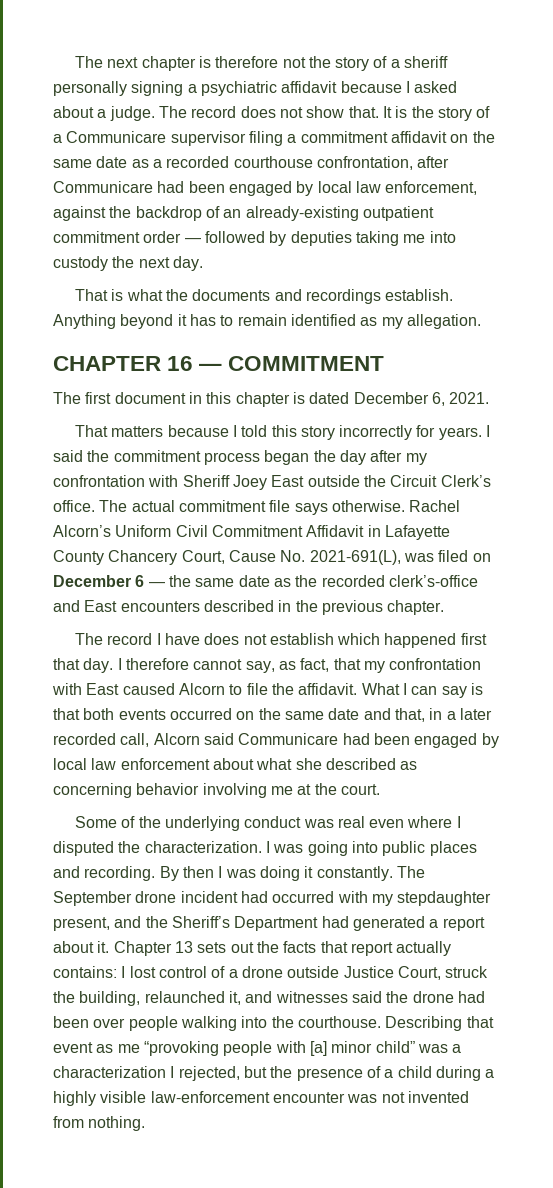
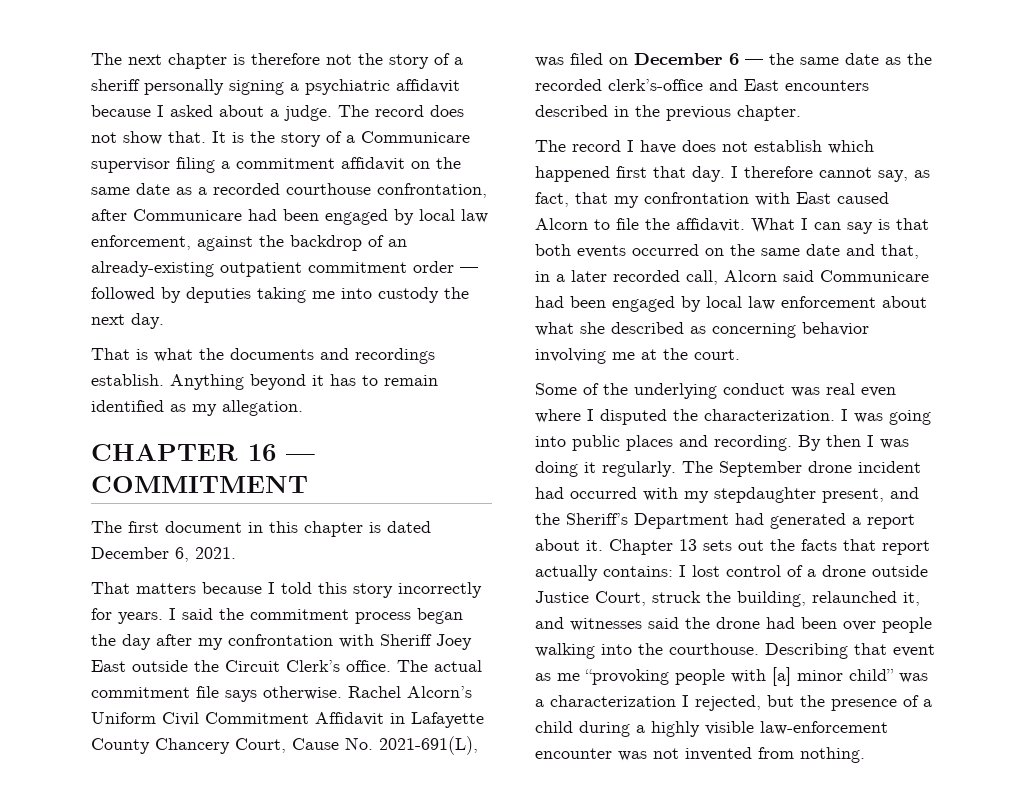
- By then I was doing it constantly.
+ By then I was doing it regularly.

